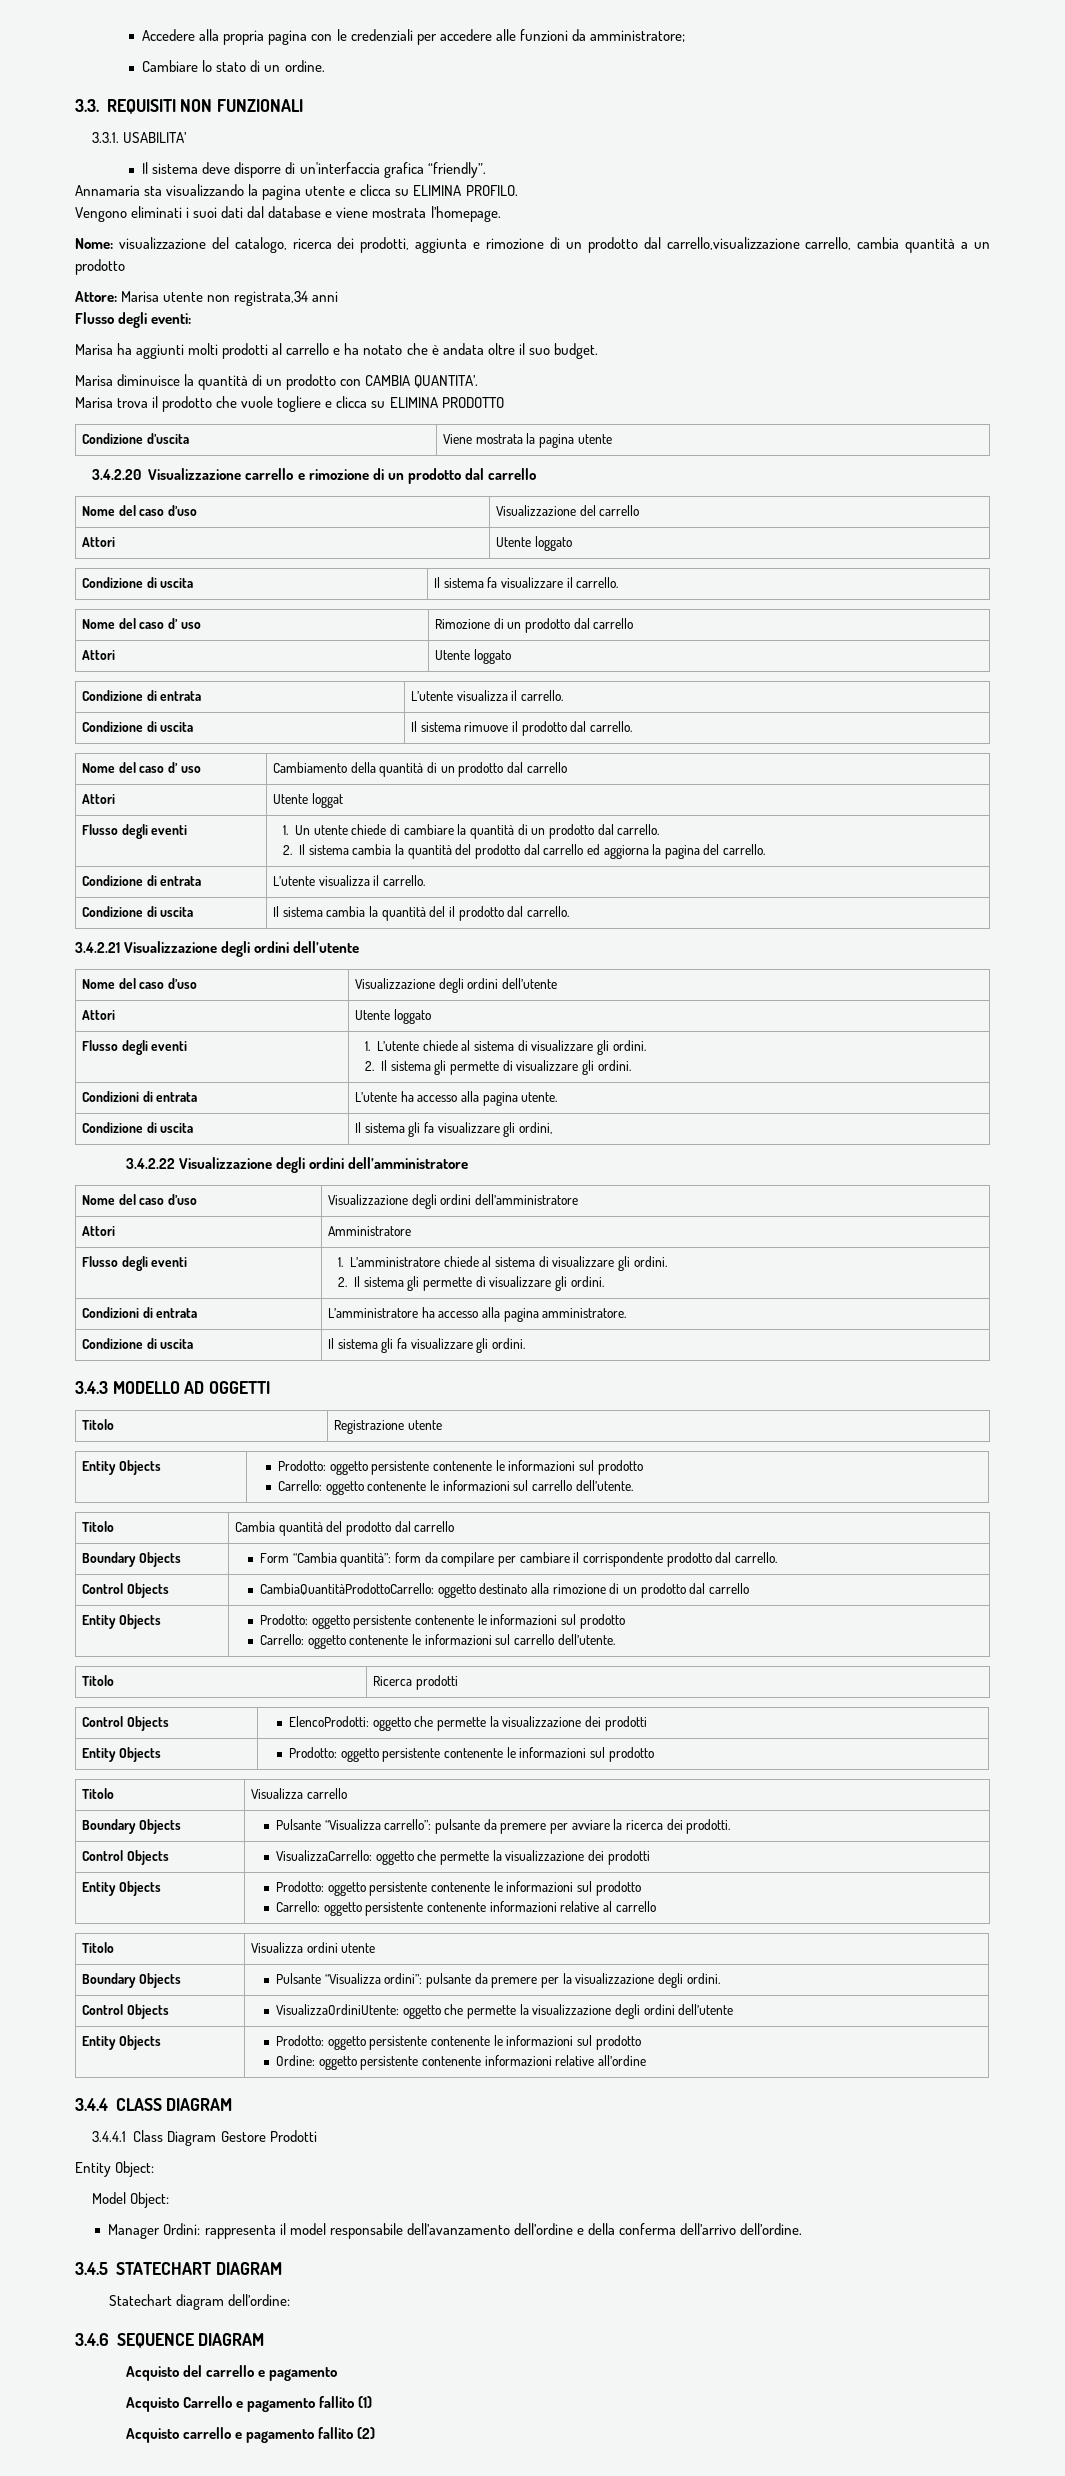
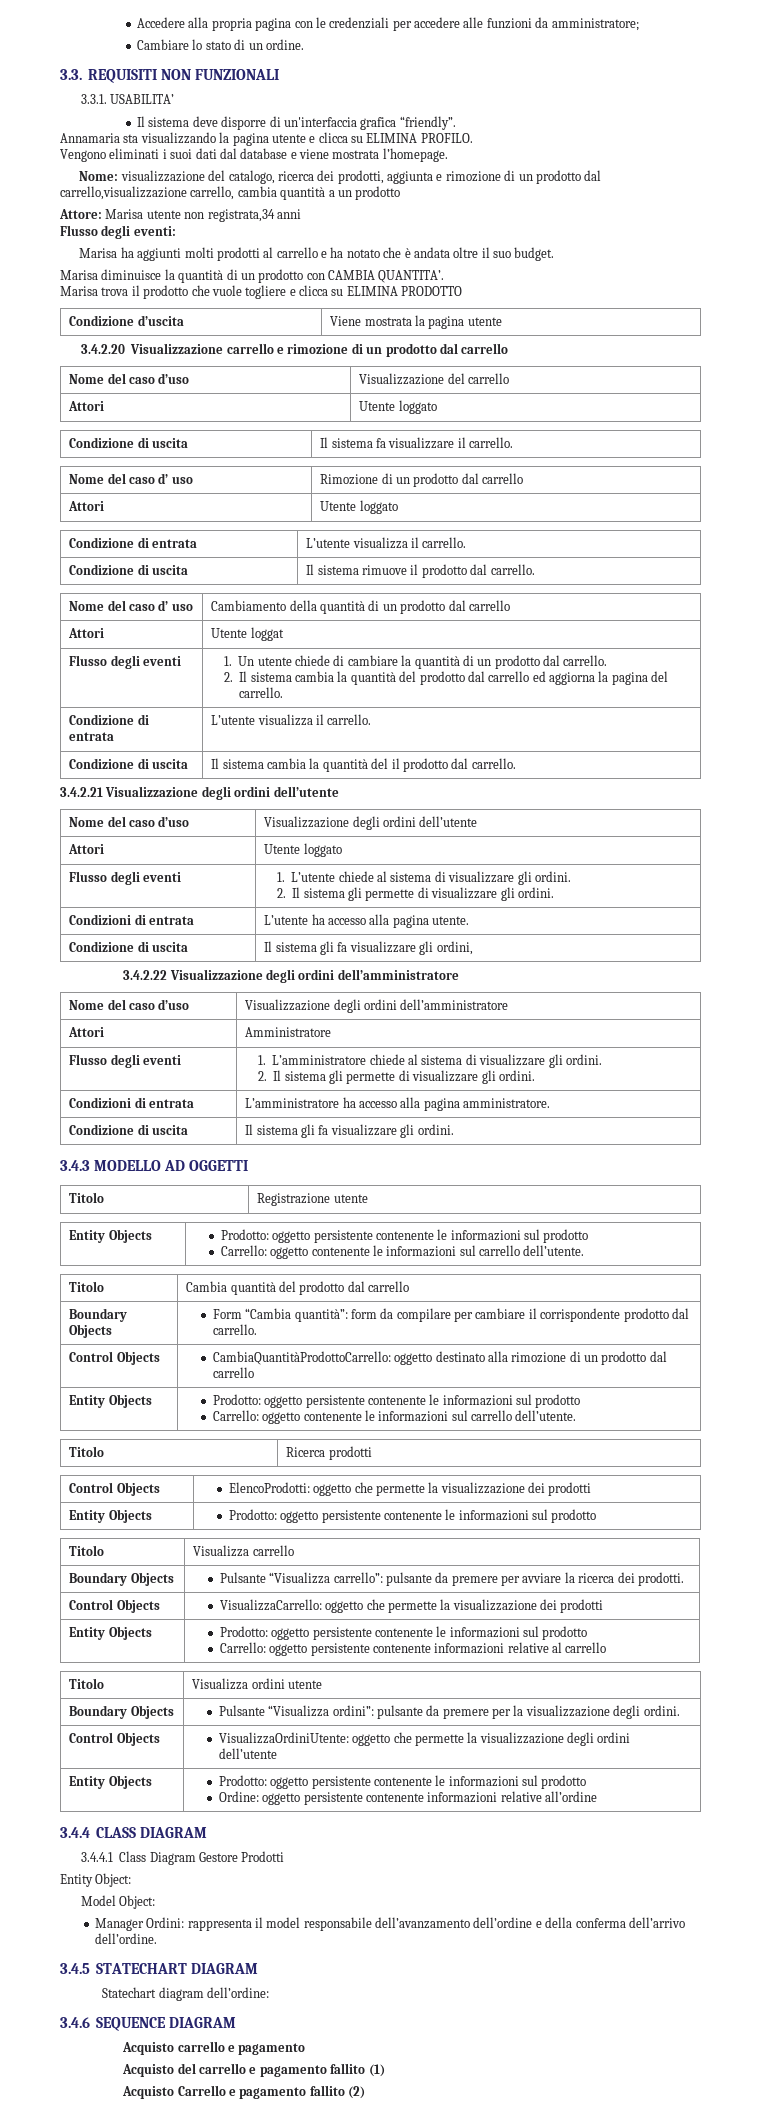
+ Acquisto carrello e pagamento
- Acquisto del carrello e pagamento
+ Acquisto del carrello e pagamento fallito (1)
- Acquisto Carrello e pagamento fallito (1)
- Acquisto carrello e pagamento fallito (2)
+ Acquisto Carrello e pagamento fallito (2)

